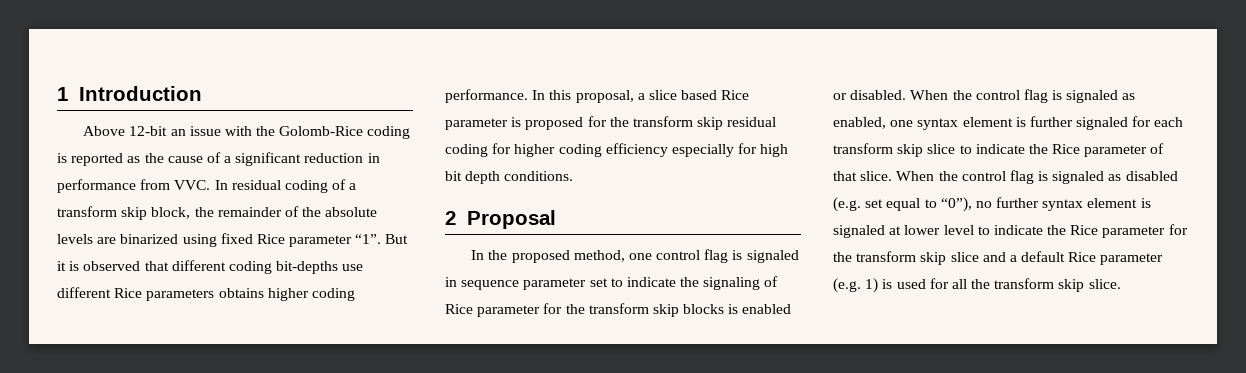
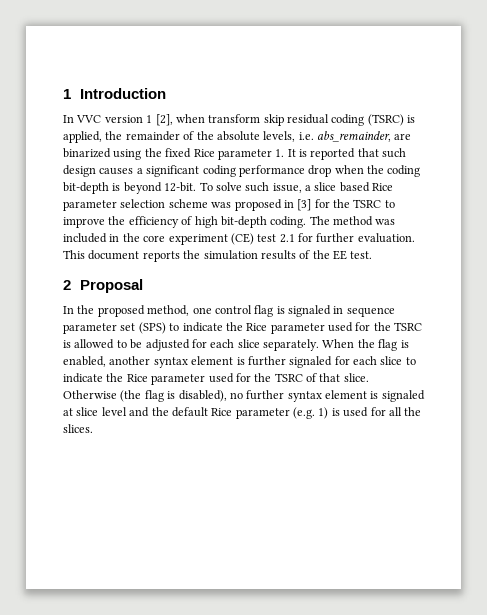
- Above 12-bit an issue with the Golomb-Rice coding is reported as the cause of a significant reduction in performance from VVC. In residual coding of a transform skip block, the remainder of the absolute levels are binarized using fixed Rice parameter “1”. But it is observed that different coding bit-depths use different Rice parameters obtains higher coding performance. In this proposal, a slice based Rice parameter is proposed for the transform skip residual coding for higher coding efficiency especially for high bit depth conditions.
+ In VVC version 1 [2], when transform skip residual coding (TSRC) is applied, the remainder of the absolute levels, i.e. abs_remainder, are binarized using the fixed Rice parameter 1. It is reported that such design causes a significant coding performance drop when the coding bit-depth is beyond 12-bit. To solve such issue, a slice based Rice parameter selection scheme was proposed in [3] for the TSRC to improve the efficiency of high bit-depth coding. The method was included in the core experiment (CE) test 2.1 for further evaluation. This document reports the simulation results of the EE test.
- In the proposed method, one control flag is signaled in sequence parameter set to indicate the signaling of Rice parameter for the transform skip blocks is enabled or disabled. When the control flag is signaled as enabled, one syntax element is further signaled for each transform skip slice to indicate the Rice parameter of that slice. When the control flag is signaled as disabled (e.g. set equal to “0”), no further syntax element is signaled at lower level to indicate the Rice parameter for the transform skip slice and a default Rice parameter (e.g. 1) is used for all the transform skip slice.
+ In the proposed method, one control flag is signaled in sequence parameter set (SPS) to indicate the Rice parameter used for the TSRC is allowed to be adjusted for each slice separately. When the flag is enabled, another syntax element is further signaled for each slice to indicate the Rice parameter used for the TSRC of that slice. Otherwise (the flag is disabled), no further syntax element is signaled at slice level and the default Rice parameter (e.g. 1) is used for all the slices.

